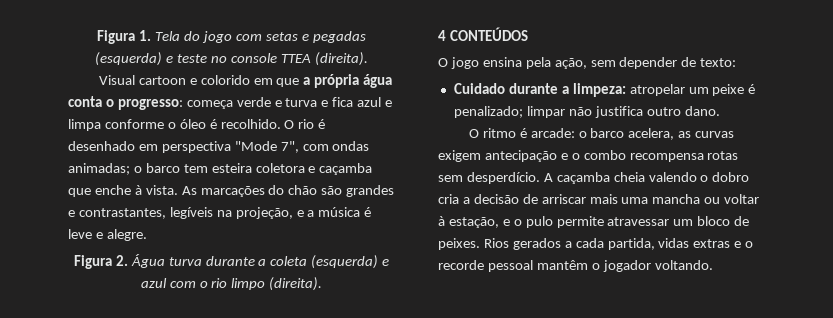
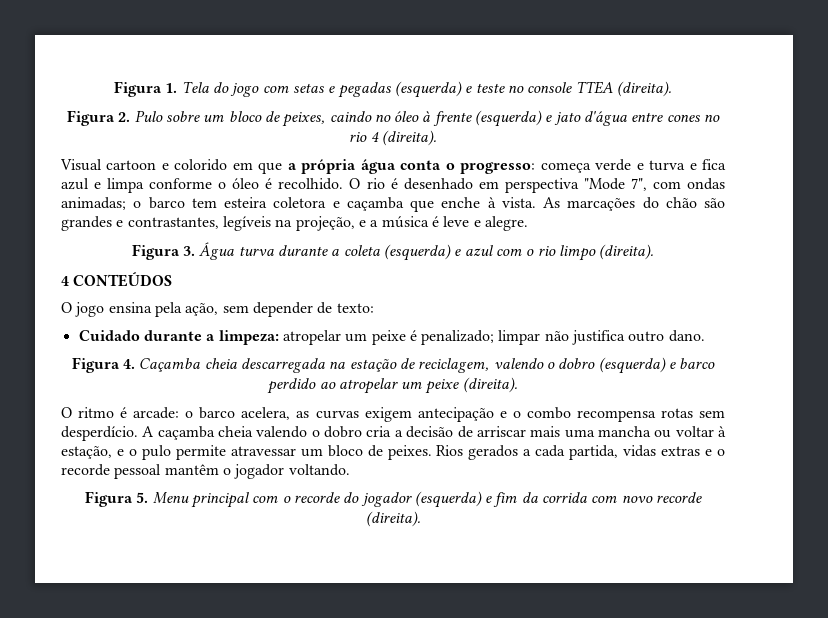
+ Figura 2. Pulo sobre um bloco de peixes, caindo no óleo à frente (esquerda) e jato d'água entre cones no rio 4 (direita).
- Figura 2. Água turva durante a coleta (esquerda) e azul com o rio limpo (direita).
+ Figura 3. Água turva durante a coleta (esquerda) e azul com o rio limpo (direita).
+ Figura 4. Caçamba cheia descarregada na estação de reciclagem, valendo o dobro (esquerda) e barco perdido ao atropelar um peixe (direita).
+ Figura 5. Menu principal com o recorde do jogador (esquerda) e fim da corrida com novo recorde (direita).

